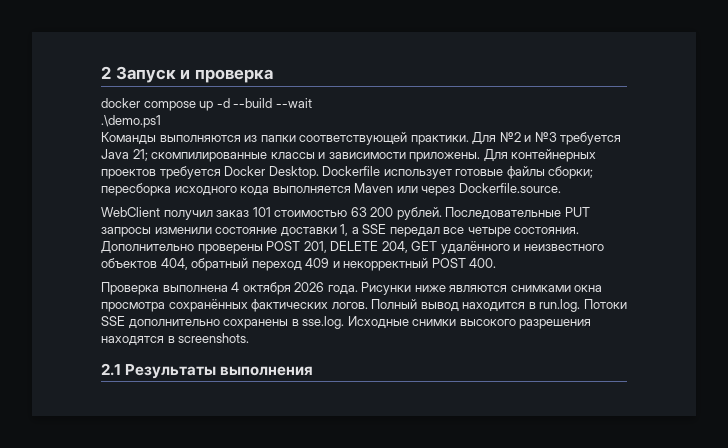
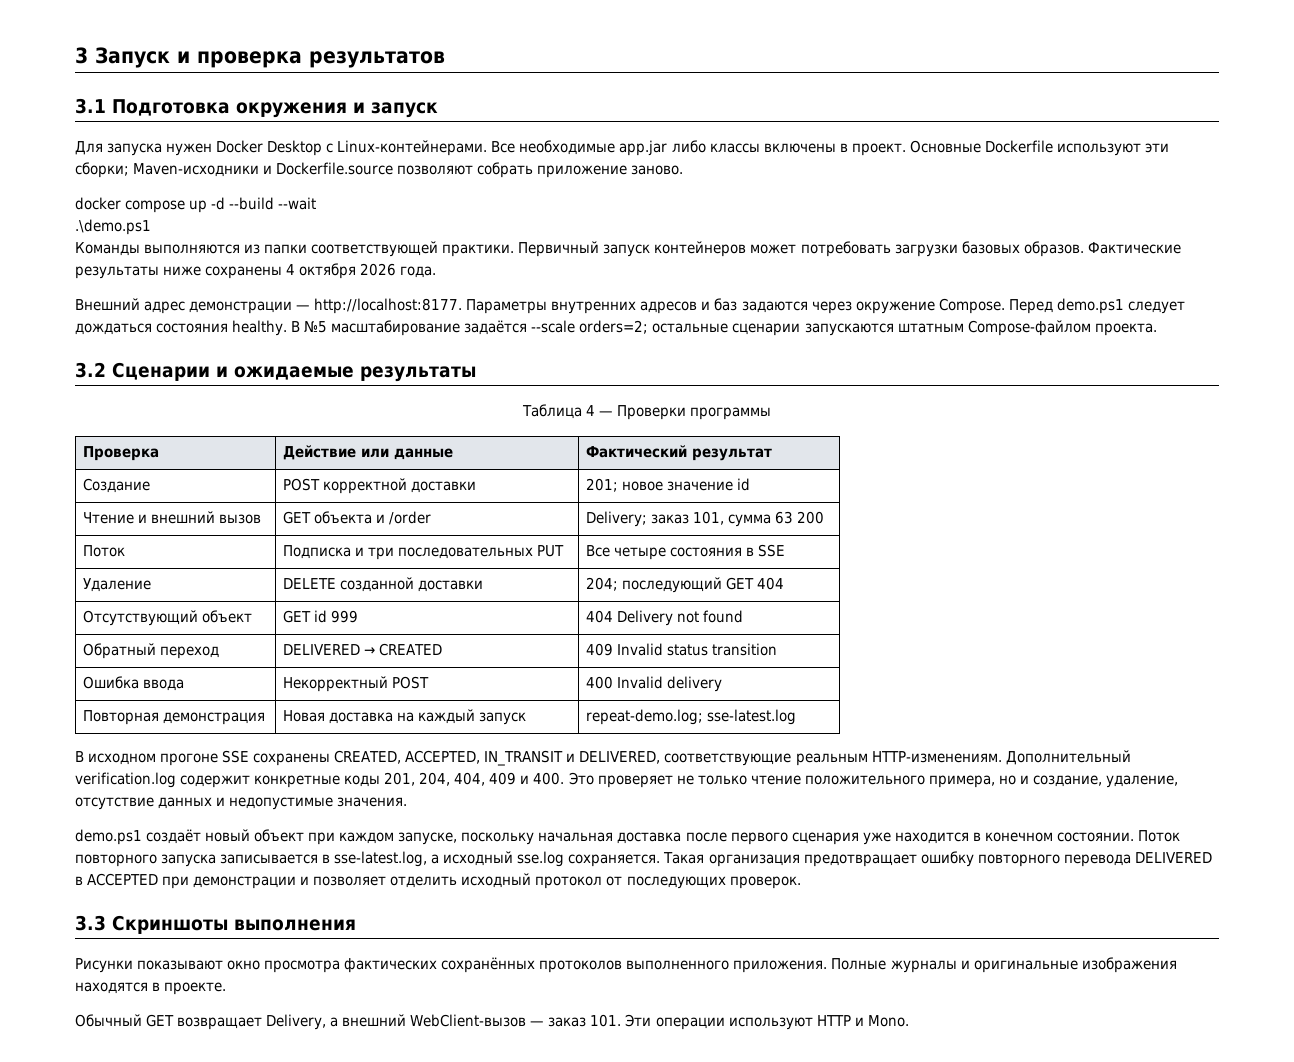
- 2 Запуск и проверка
+ 3 Запуск и проверка результатов
+ 3.1 Подготовка окружения и запуск
+ Для запуска нужен Docker Desktop с Linux-контейнерами. Все необходимые app.jar либо классы включены в проект. Основные Dockerfile используют эти сборки; Maven-исходники и Dockerfile.source позволяют собрать приложение заново.
- Для №2 и №3 требуется Java 21; скомпилированные классы и зависимости приложены. Для контейнерных проектов требуется Docker Desktop. Dockerfile использует готовые файлы сборки; пересборка исходного кода выполняется Maven или через Dockerfile.source.
- WebClient получил заказ 101 стоимостью 63 200 рублей. Последовательные PUT запросы изменили состояние доставки 1, а SSE передал все четыре состояния. Дополнительно проверены POST 201, DELETE 204, GET удалённого и неизвестного объектов 404, обратный переход 409 и некорректный POST 400.
- Проверка выполнена 4 октября 2026 года. Рисунки ниже являются снимками окна просмотра сохранённых фактических логов. Полный вывод находится в run.log. Потоки SSE дополнительно сохранены в sse.log. Исходные снимки высокого разрешения находятся в screenshots.
- 2.1 Результаты выполнения
+ Первичный запуск контейнеров может потребовать загрузки базовых образов. Фактические результаты ниже сохранены 4 октября 2026 года.
+ Внешний адрес демонстрации — http://localhost:8177. Параметры внутренних адресов и баз задаются через окружение Compose. Перед demo.ps1 следует дождаться состояния healthy. В №5 масштабирование задаётся --scale orders=2; остальные сценарии запускаются штатным Compose-файлом проекта.
+ 3.2 Сценарии и ожидаемые результаты
+ Таблица 4 — Проверки программы
+ Проверка | Действие или данные | Фактический результат
+ Создание | POST корректной доставки | 201; новое значение id
+ Чтение и внешний вызов | GET объекта и /order | Delivery; заказ 101, сумма 63 200
+ Поток | Подписка и три последовательных PUT | Все четыре состояния в SSE
+ Удаление | DELETE созданной доставки | 204; последующий GET 404
+ Отсутствующий объект | GET id 999 | 404 Delivery not found
+ Обратный переход | DELIVERED → CREATED | 409 Invalid status transition
+ Ошибка ввода | Некорректный POST | 400 Invalid delivery
+ Повторная демонстрация | Новая доставка на каждый запуск | repeat-demo.log; sse-latest.log
+ В исходном прогоне SSE сохранены CREATED, ACCEPTED, IN_TRANSIT и DELIVERED, соответствующие реальным HTTP-изменениям. Дополнительный verification.log содержит конкретные коды 201, 204, 404, 409 и 400. Это проверяет не только чтение положительного примера, но и создание, удаление, отсутствие данных и недопустимые значения.
+ demo.ps1 создаёт новый объект при каждом запуске, поскольку начальная доставка после первого сценария уже находится в конечном состоянии. Поток повторного запуска записывается в sse-latest.log, а исходный sse.log сохраняется. Такая организация предотвращает ошибку повторного перевода DELIVERED в ACCEPTED при демонстрации и позволяет отделить исходный протокол от последующих проверок.
+ 3.3 Скриншоты выполнения
+ Рисунки показывают окно просмотра фактических сохранённых протоколов выполненного приложения. Полные журналы и оригинальные изображения находятся в проекте.
+ Обычный GET возвращает Delivery, а внешний WebClient-вызов — заказ 101. Эти операции используют HTTP и Mono.

